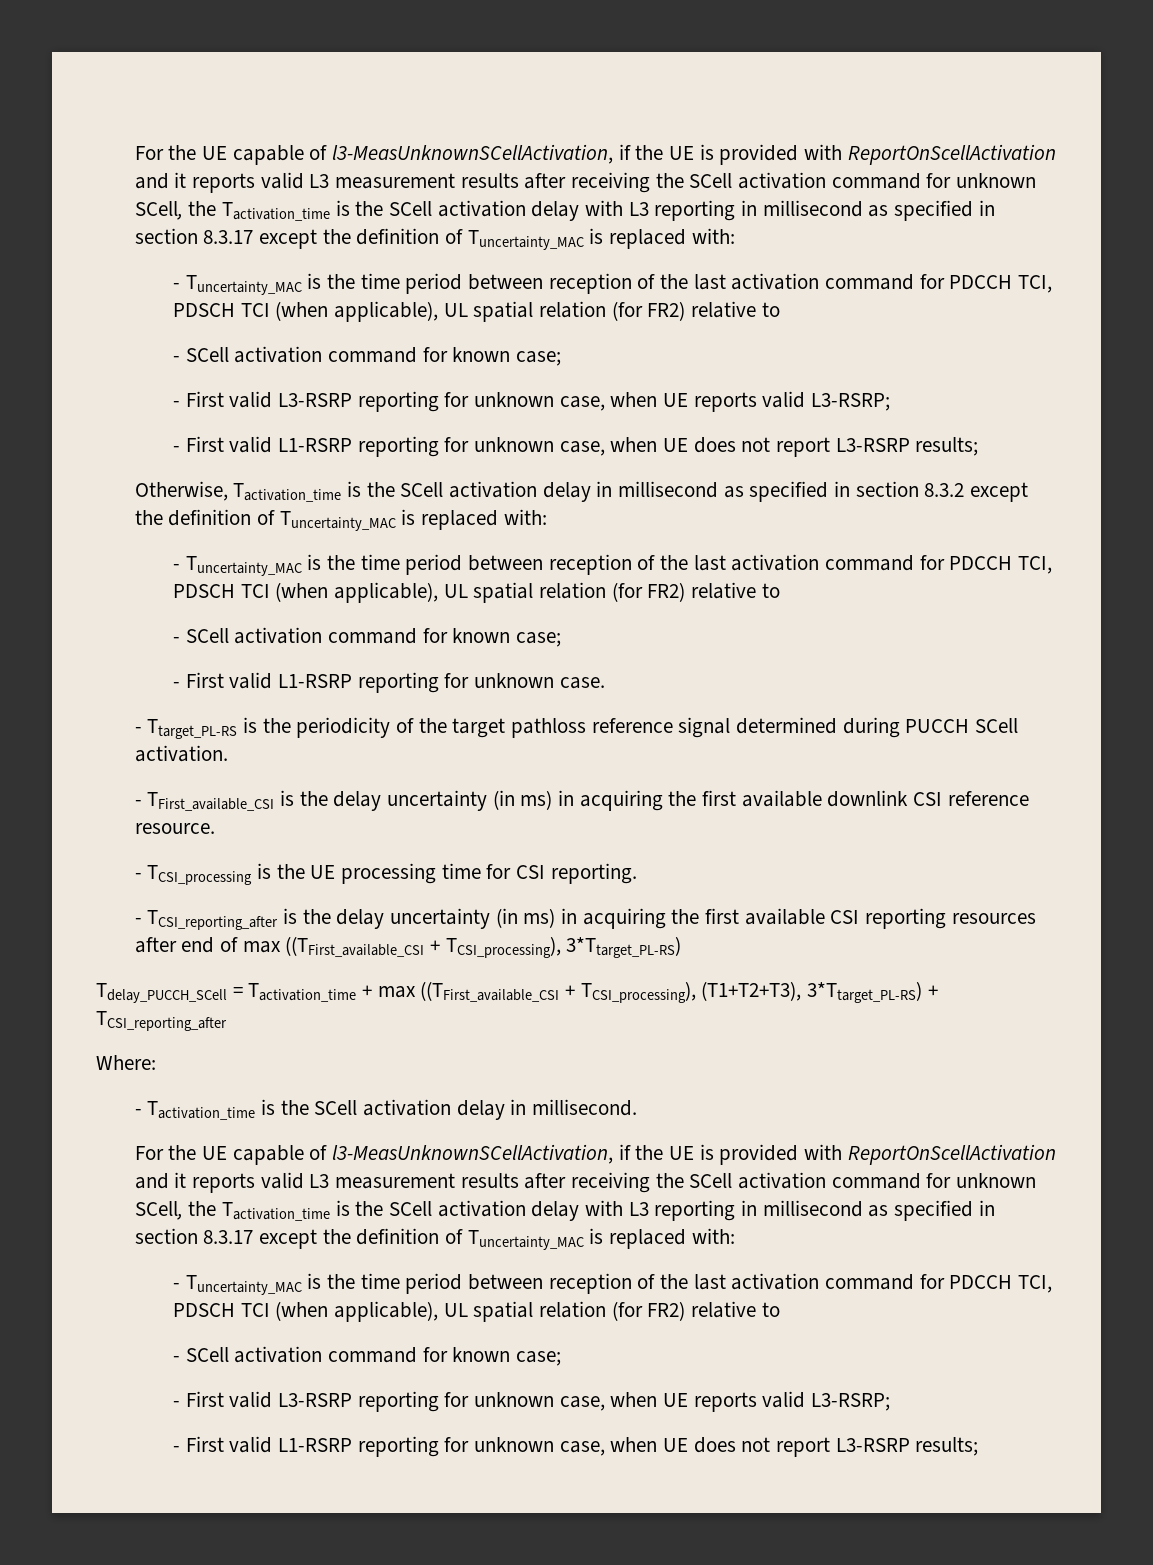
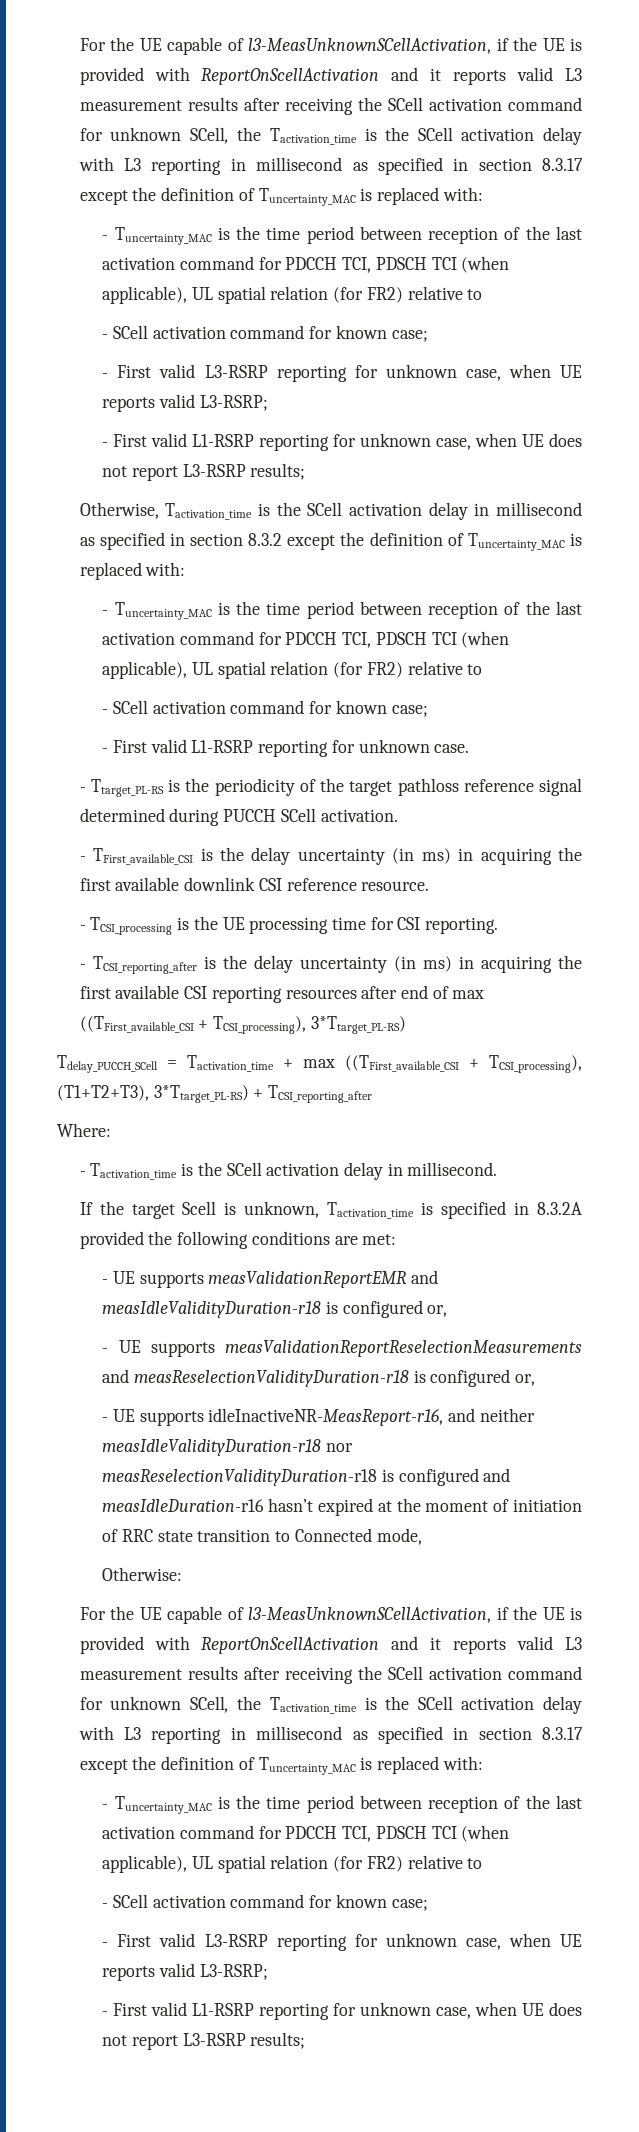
+ If the target Scell is unknown, Tactivation_time is specified in 8.3.2A provided the following conditions are met:
+ - UE supports measValidationReportEMR and measIdleValidityDuration-r18 is configured or,
+ - UE supports measValidationReportReselectionMeasurements and measReselectionValidityDuration-r18 is configured or,
+ - UE supports idleInactiveNR-MeasReport-r16, and neither measIdleValidityDuration-r18 nor measReselectionValidityDuration-r18 is configured and measIdleDuration-r16 hasn’t expired at the moment of initiation of RRC state transition to Connected mode,
+ Otherwise:

